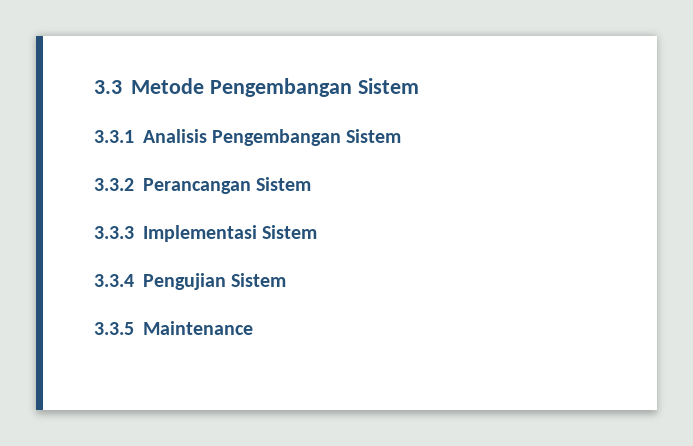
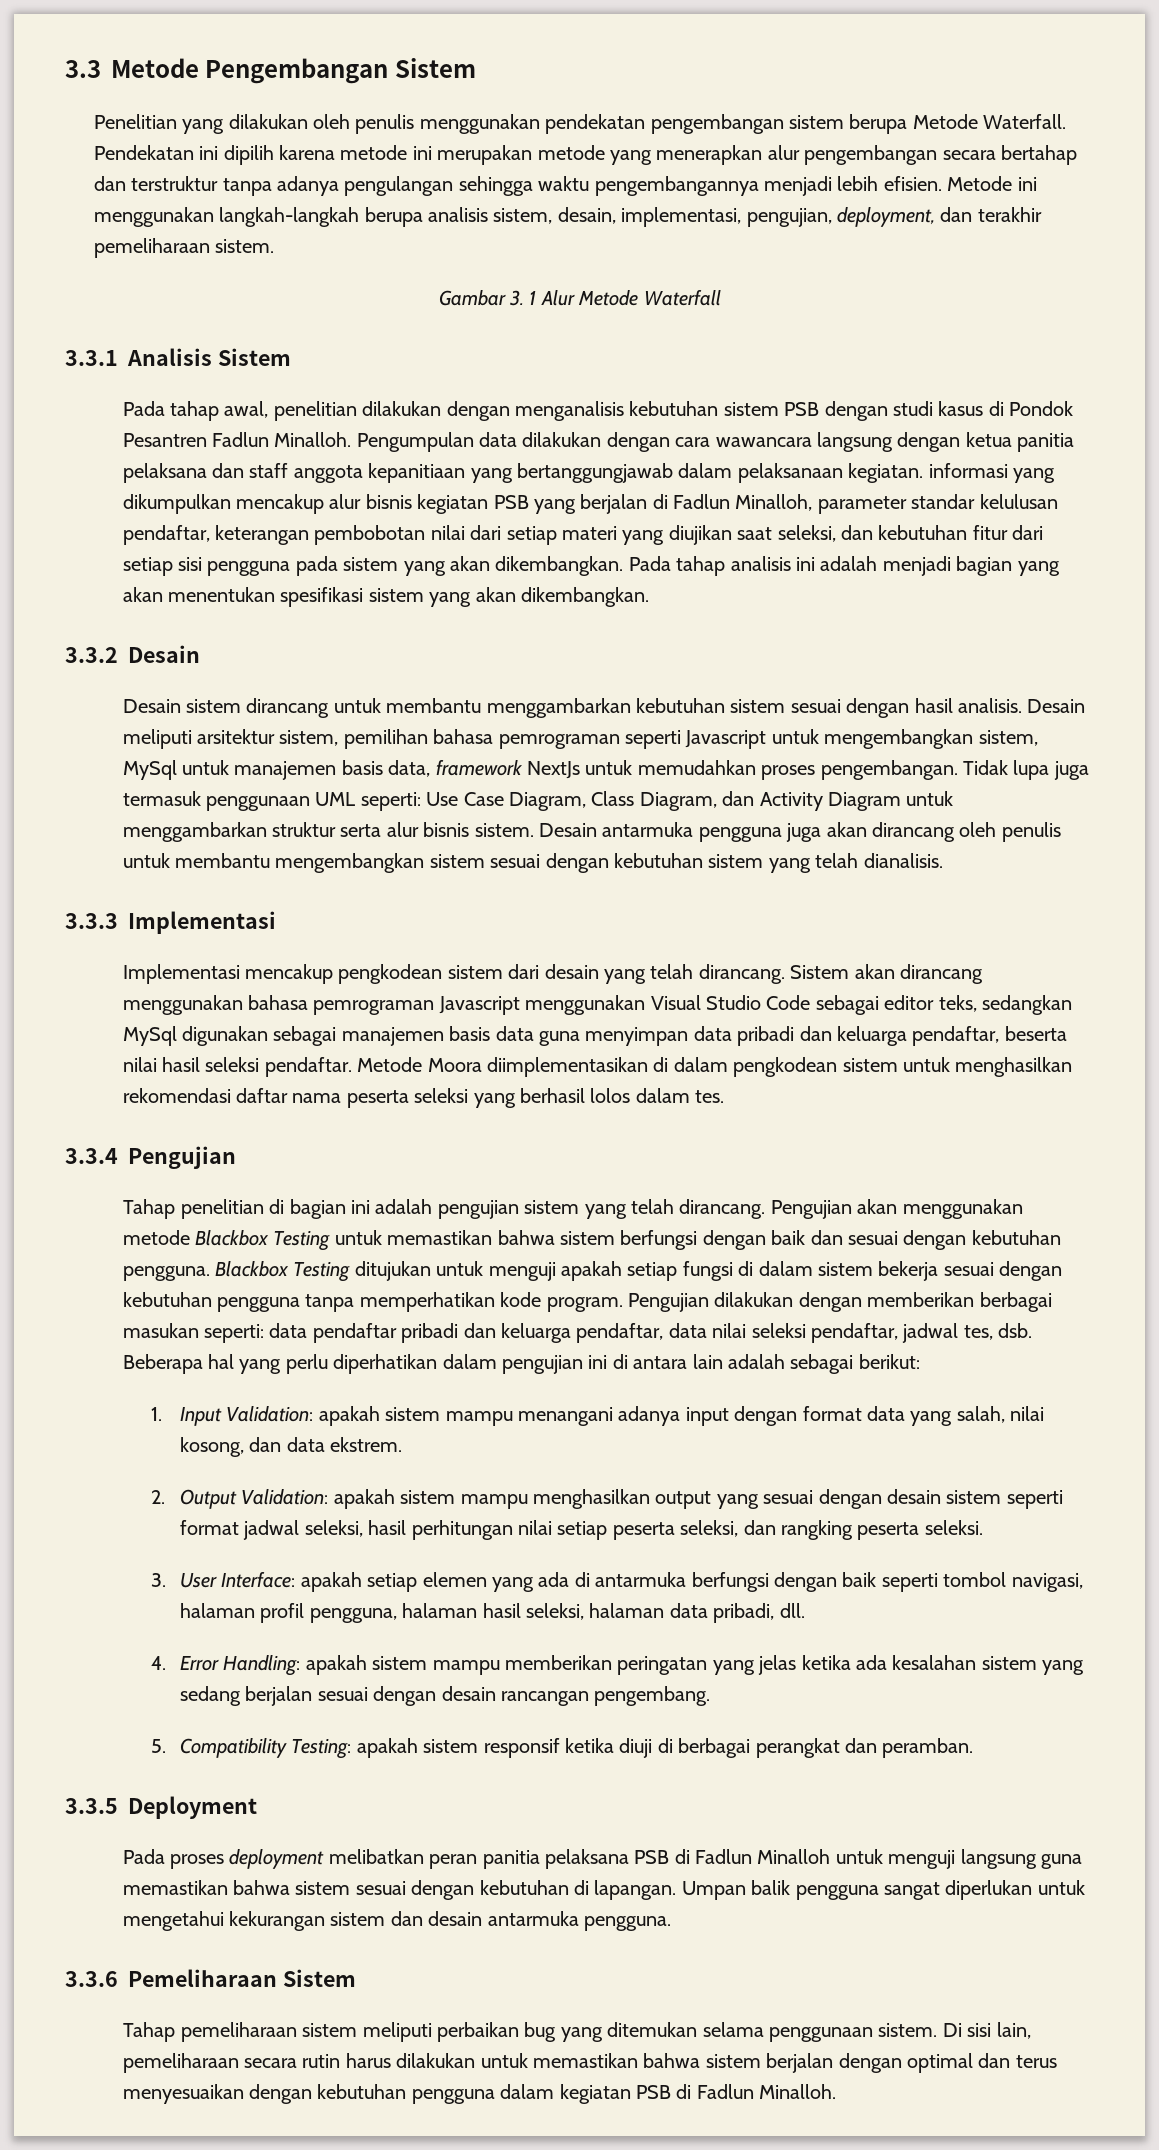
+ Penelitian yang dilakukan oleh penulis menggunakan pendekatan pengembangan sistem berupa Metode Waterfall. Pendekatan ini dipilih karena metode ini merupakan metode yang menerapkan alur pengembangan secara bertahap dan terstruktur tanpa adanya pengulangan sehingga waktu pengembangannya menjadi lebih efisien. Metode ini menggunakan langkah-langkah berupa analisis sistem, desain, implementasi, pengujian, deployment, dan terakhir pemeliharaan sistem.
+ Gambar 3. 1 Alur Metode Waterfall
- 3.3.1 Analisis Pengembangan Sistem
- 3.3.2 Perancangan Sistem
- 3.3.3 Implementasi Sistem
- 3.3.4 Pengujian Sistem
- 3.3.5 Maintenance
+ 3.3.1 Analisis Sistem
+ Pada tahap awal, penelitian dilakukan dengan menganalisis kebutuhan sistem PSB dengan studi kasus di Pondok Pesantren Fadlun Minalloh. Pengumpulan data dilakukan dengan cara wawancara langsung dengan ketua panitia pelaksana dan staff anggota kepanitiaan yang bertanggungjawab dalam pelaksanaan kegiatan. informasi yang dikumpulkan mencakup alur bisnis kegiatan PSB yang berjalan di Fadlun Minalloh, parameter standar kelulusan pendaftar, keterangan pembobotan nilai dari setiap materi yang diujikan saat seleksi, dan kebutuhan fitur dari setiap sisi pengguna pada sistem yang akan dikembangkan. Pada tahap analisis ini adalah menjadi bagian yang akan menentukan spesifikasi sistem yang akan dikembangkan.
+ 3.3.2 Desain
+ Desain sistem dirancang untuk membantu menggambarkan kebutuhan sistem sesuai dengan hasil analisis. Desain meliputi arsitektur sistem, pemilihan bahasa pemrograman seperti Javascript untuk mengembangkan sistem, MySql untuk manajemen basis data, framework NextJs untuk memudahkan proses pengembangan. Tidak lupa juga termasuk penggunaan UML seperti: Use Case Diagram, Class Diagram, dan Activity Diagram untuk menggambarkan struktur serta alur bisnis sistem. Desain antarmuka pengguna juga akan dirancang oleh penulis untuk membantu mengembangkan sistem sesuai dengan kebutuhan sistem yang telah dianalisis.
+ 3.3.3 Implementasi
+ Implementasi mencakup pengkodean sistem dari desain yang telah dirancang. Sistem akan dirancang menggunakan bahasa pemrograman Javascript menggunakan Visual Studio Code sebagai editor teks, sedangkan MySql digunakan sebagai manajemen basis data guna menyimpan data pribadi dan keluarga pendaftar, beserta nilai hasil seleksi pendaftar. Metode Moora diimplementasikan di dalam pengkodean sistem untuk menghasilkan rekomendasi daftar nama peserta seleksi yang berhasil lolos dalam tes.
+ 3.3.4 Pengujian
+ Tahap penelitian di bagian ini adalah pengujian sistem yang telah dirancang. Pengujian akan menggunakan metode Blackbox Testing untuk memastikan bahwa sistem berfungsi dengan baik dan sesuai dengan kebutuhan pengguna. Blackbox Testing ditujukan untuk menguji apakah setiap fungsi di dalam sistem bekerja sesuai dengan kebutuhan pengguna tanpa memperhatikan kode program. Pengujian dilakukan dengan memberikan berbagai masukan seperti: data pendaftar pribadi dan keluarga pendaftar, data nilai seleksi pendaftar, jadwal tes, dsb. Beberapa hal yang perlu diperhatikan dalam pengujian ini di antara lain adalah sebagai berikut:
+ 1. Input Validation: apakah sistem mampu menangani adanya input dengan format data yang salah, nilai kosong, dan data ekstrem.
+ 2. Output Validation: apakah sistem mampu menghasilkan output yang sesuai dengan desain sistem seperti format jadwal seleksi, hasil perhitungan nilai setiap peserta seleksi, dan rangking peserta seleksi.
+ 3. User Interface: apakah setiap elemen yang ada di antarmuka berfungsi dengan baik seperti tombol navigasi, halaman profil pengguna, halaman hasil seleksi, halaman data pribadi, dll.
+ 4. Error Handling: apakah sistem mampu memberikan peringatan yang jelas ketika ada kesalahan sistem yang sedang berjalan sesuai dengan desain rancangan pengembang.
+ 5. Compatibility Testing: apakah sistem responsif ketika diuji di berbagai perangkat dan peramban.
+ 3.3.5 Deployment
+ Pada proses deployment melibatkan peran panitia pelaksana PSB di Fadlun Minalloh untuk menguji langsung guna memastikan bahwa sistem sesuai dengan kebutuhan di lapangan. Umpan balik pengguna sangat diperlukan untuk mengetahui kekurangan sistem dan desain antarmuka pengguna.
+ 3.3.6 Pemeliharaan Sistem
+ Tahap pemeliharaan sistem meliputi perbaikan bug yang ditemukan selama penggunaan sistem. Di sisi lain, pemeliharaan secara rutin harus dilakukan untuk memastikan bahwa sistem berjalan dengan optimal dan terus menyesuaikan dengan kebutuhan pengguna dalam kegiatan PSB di Fadlun Minalloh.

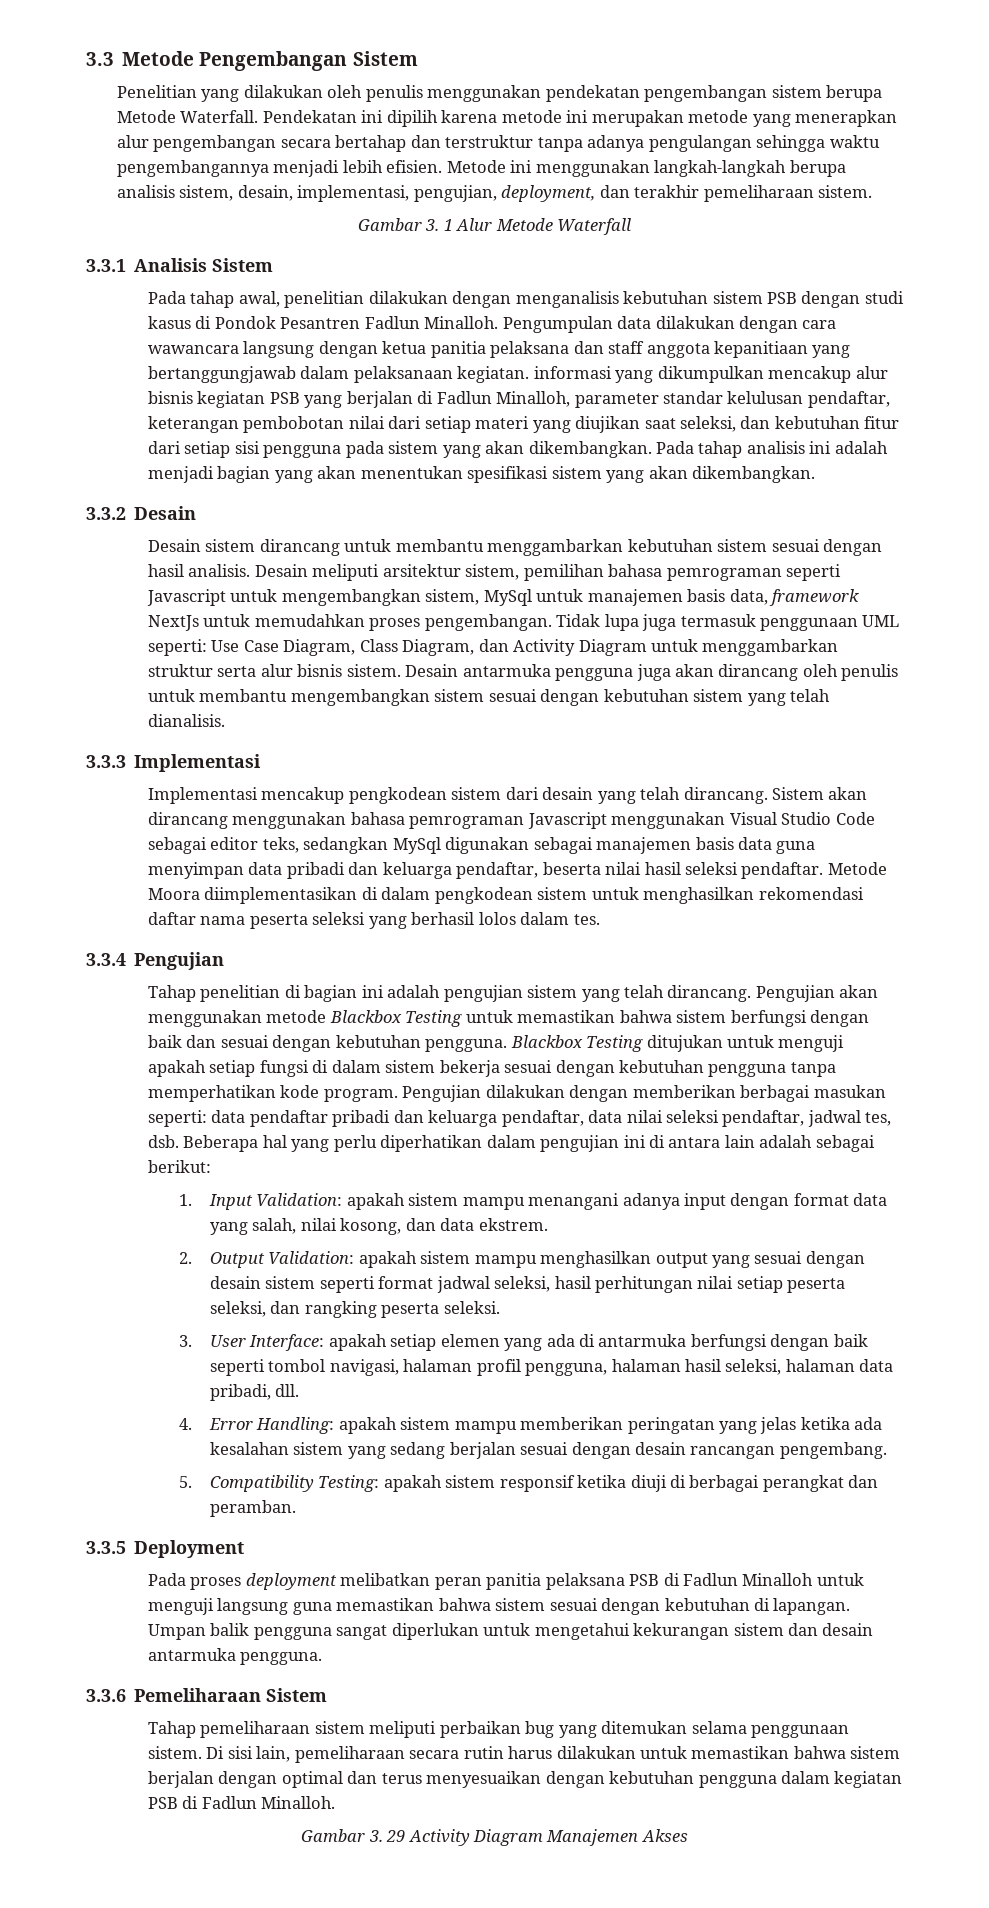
+ Gambar 3. 29 Activity Diagram Manajemen Akses

